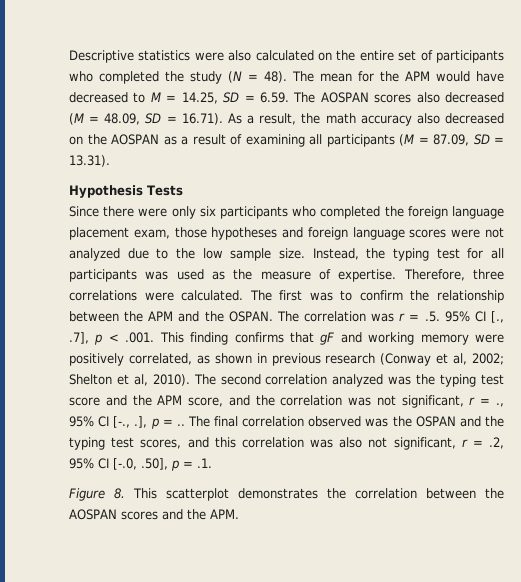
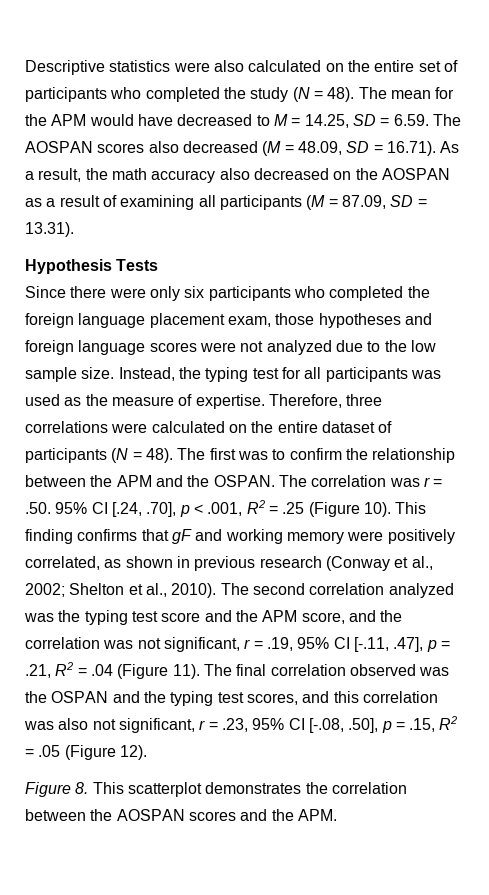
- Therefore, three correlations were calculated.
+ Therefore, three correlations were calculated on the entire dataset of participants (N = 48).
- The correlation was r = .5. 95% CI [., .7], p < .001. This finding confirms that gF and working memory were positively correlated, as shown in previous research (Conway et al, 2002; Shelton et al, 2010).
+ The correlation was r = .50. 95% CI [.24, .70], p < .001, R2 = .25 (Figure 10). This finding confirms that gF and working memory were positively correlated, as shown in previous research (Conway et al., 2002; Shelton et al., 2010).
- The second correlation analyzed was the typing test score and the APM score, and the correlation was not significant, r = ., 95% CI [-., .], p = ..
+ The second correlation analyzed was the typing test score and the APM score, and the correlation was not significant, r = .19, 95% CI [-.11, .47], p = .21, R2 = .04 (Figure 11).
- The final correlation observed was the OSPAN and the typing test scores, and this correlation was also not significant, r = .2, 95% CI [-.0, .50], p = .1.
+ The final correlation observed was the OSPAN and the typing test scores, and this correlation was also not significant, r = .23, 95% CI [-.08, .50], p = .15, R2 = .05 (Figure 12).

